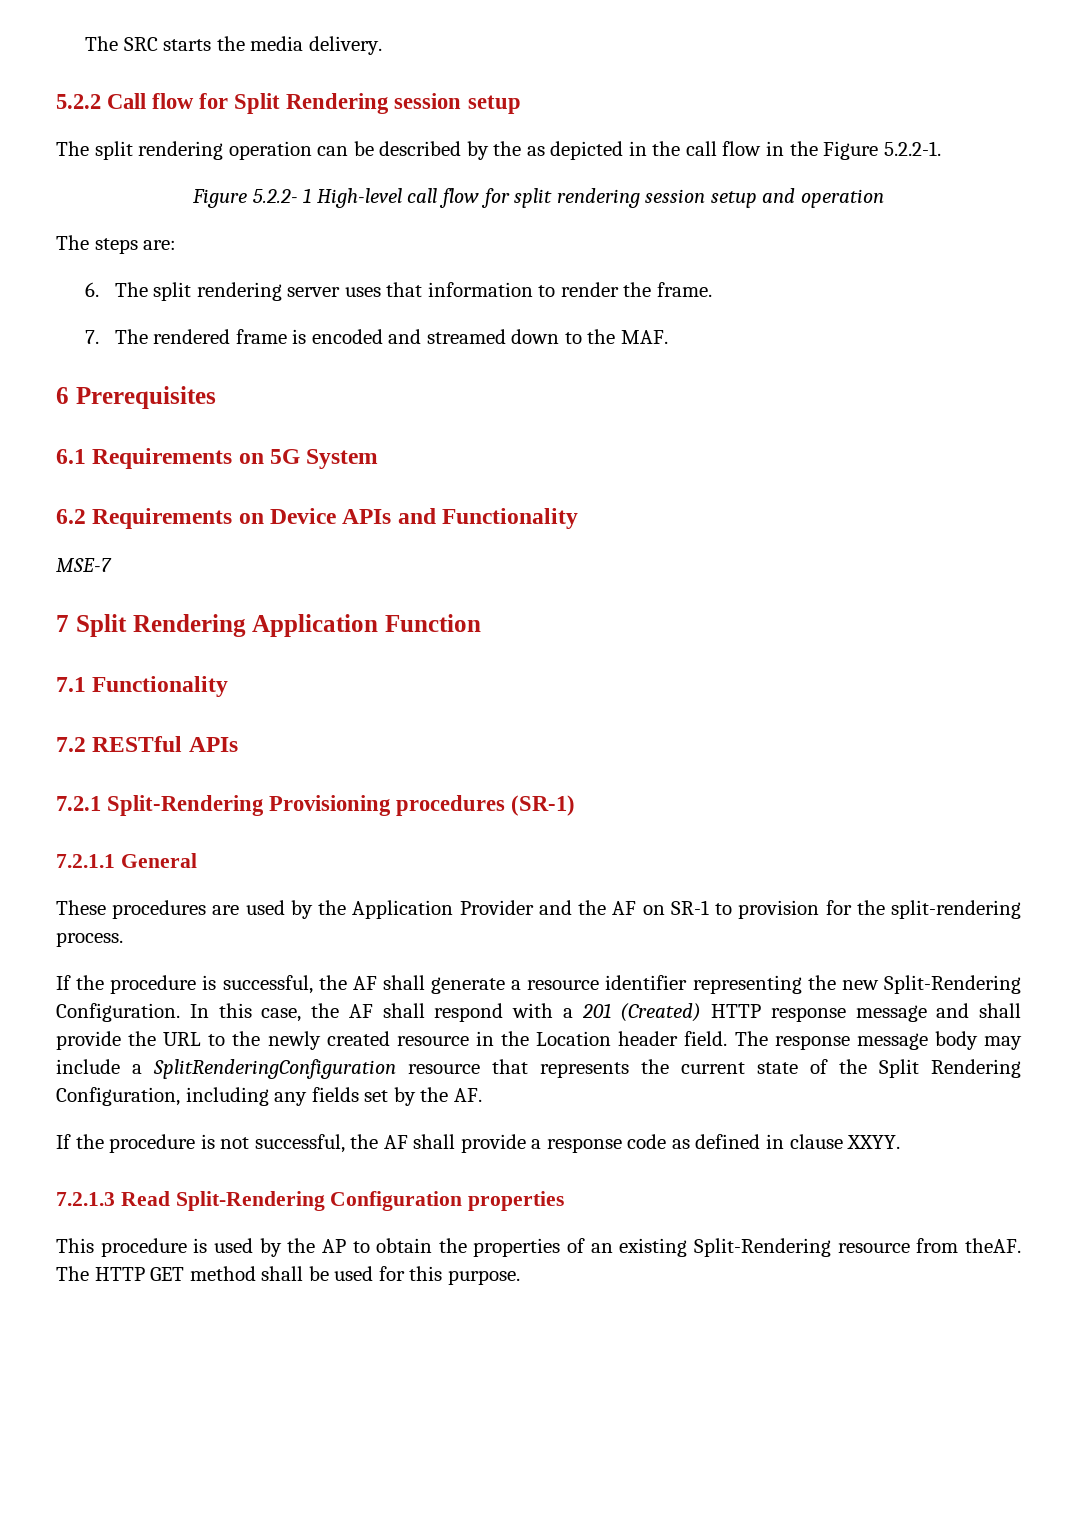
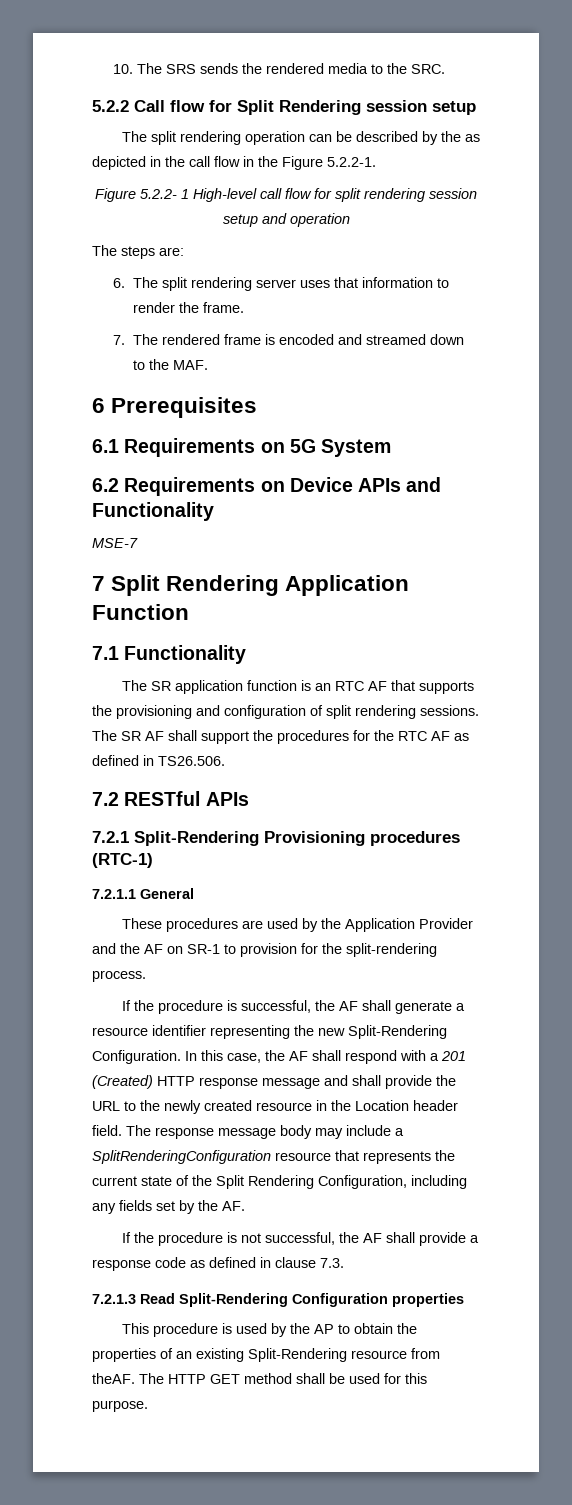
- The SRC starts the media delivery.
+ 10. The SRS sends the rendered media to the SRC.
+ The SR application function is an RTC AF that supports the provisioning and configuration of split rendering sessions. The SR AF shall support the procedures for the RTC AF as defined in TS26.506.
- 7.2.1 Split-Rendering Provisioning procedures (SR-1)
+ 7.2.1 Split-Rendering Provisioning procedures (RTC-1)
- If the procedure is not successful, the AF shall provide a response code as defined in clause XXYY.
+ If the procedure is not successful, the AF shall provide a response code as defined in clause 7.3.

